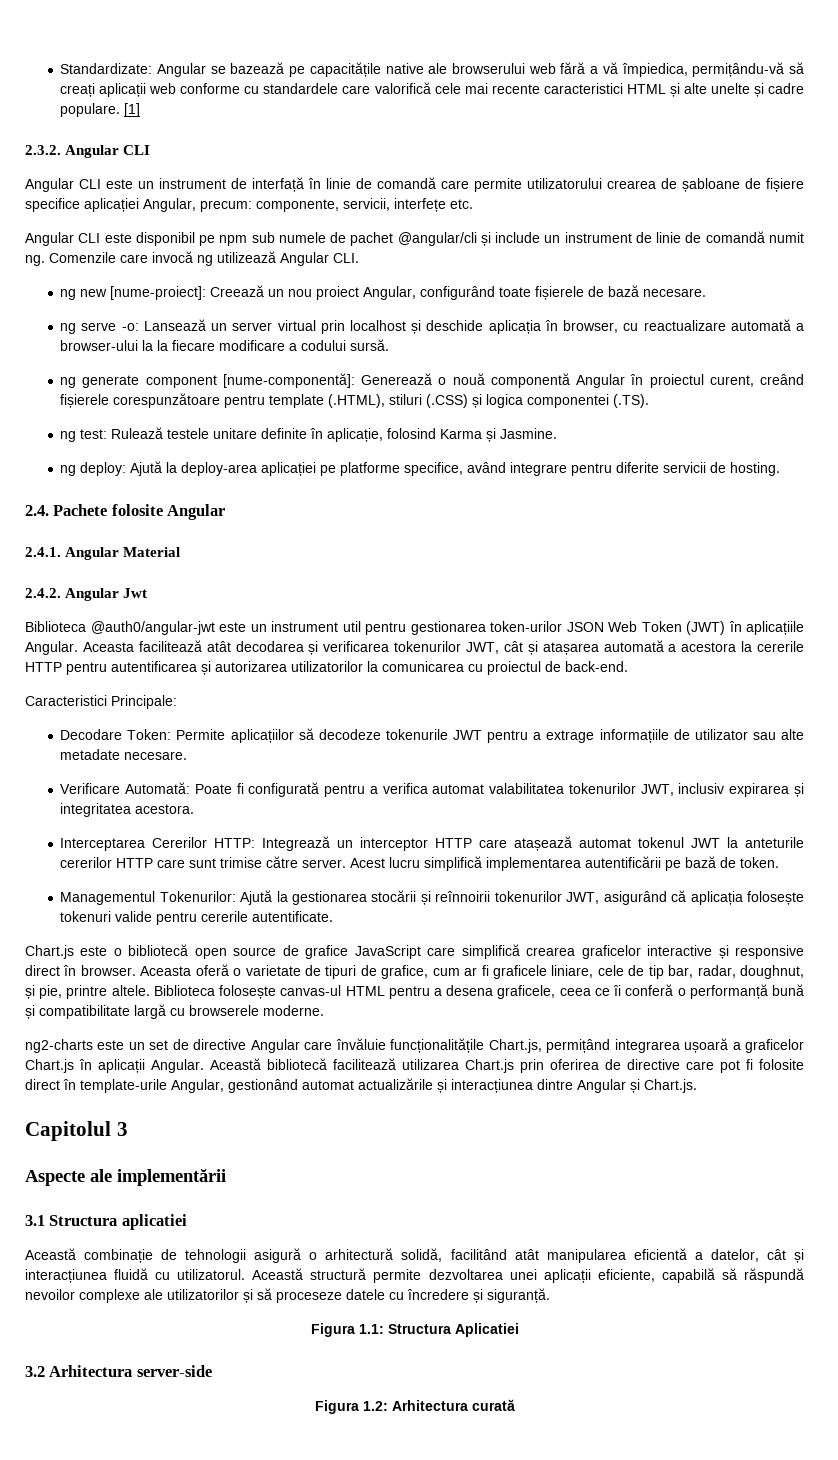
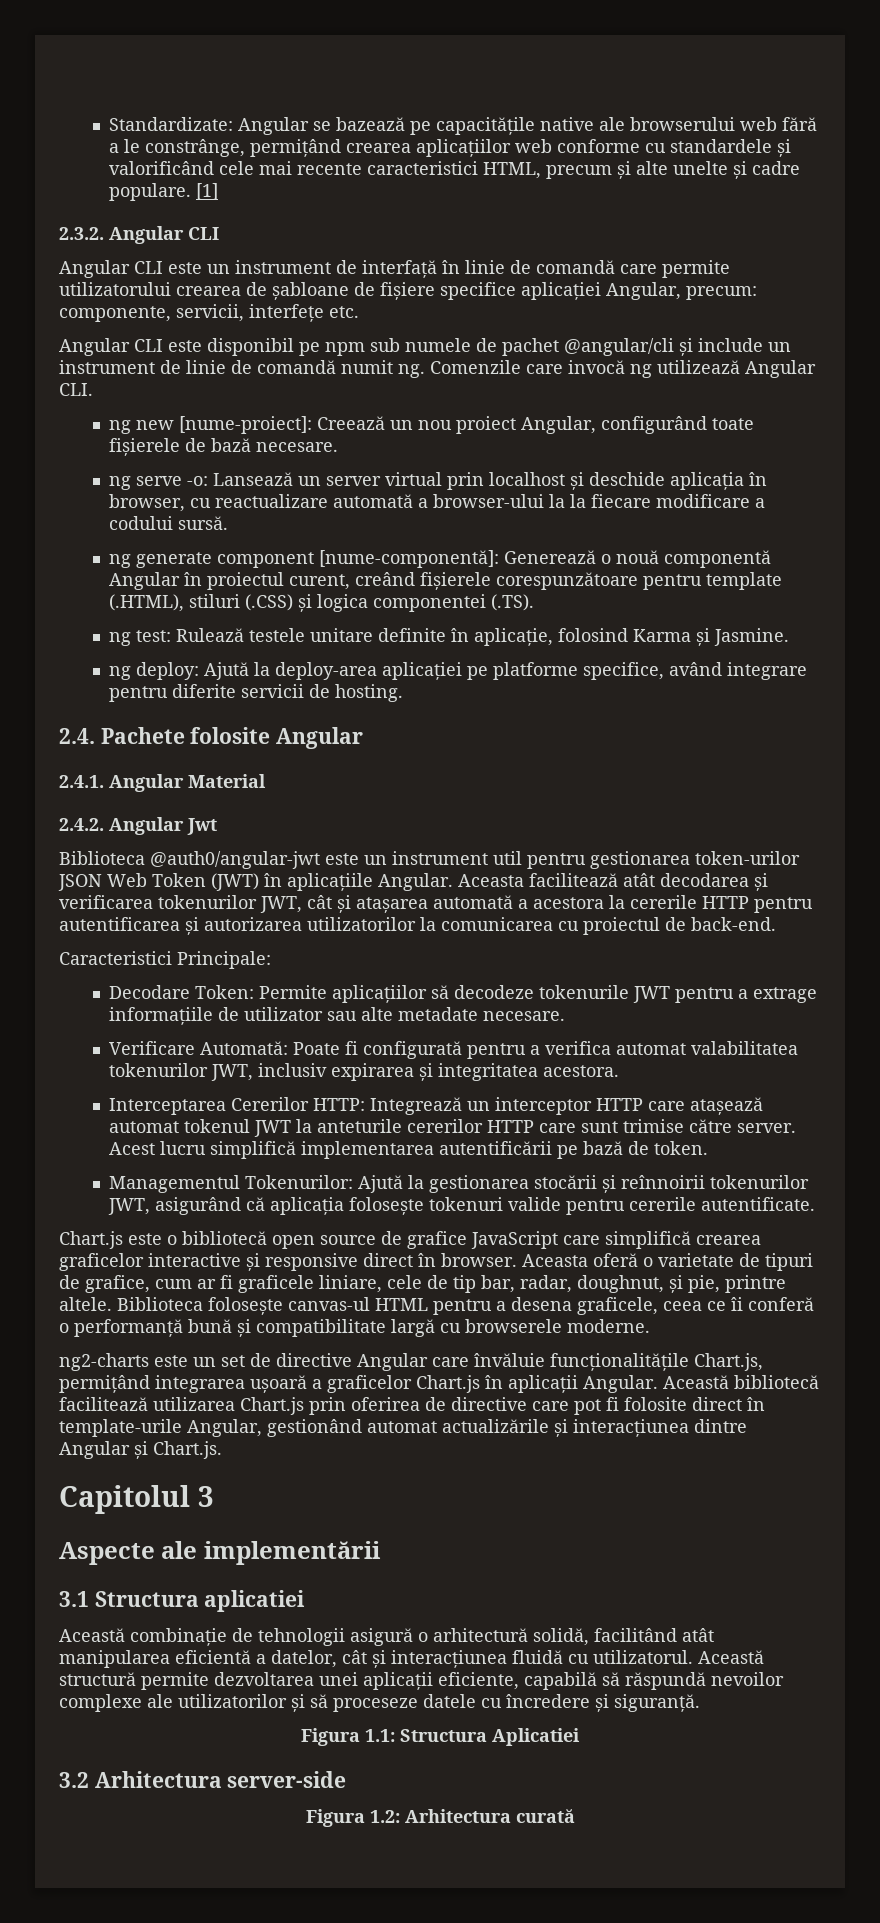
- Standardizate: Angular se bazează pe capacitățile native ale browserului web fără a vă împiedica, permițându-vă să creați aplicații web conforme cu standardele care valorifică cele mai recente caracteristici HTML și alte unelte și cadre populare.
+ Standardizate: Angular se bazează pe capacitățile native ale browserului web fără a le constrânge, permițând crearea aplicațiilor web conforme cu standardele și valorificând cele mai recente caracteristici HTML, precum și alte unelte și cadre populare.

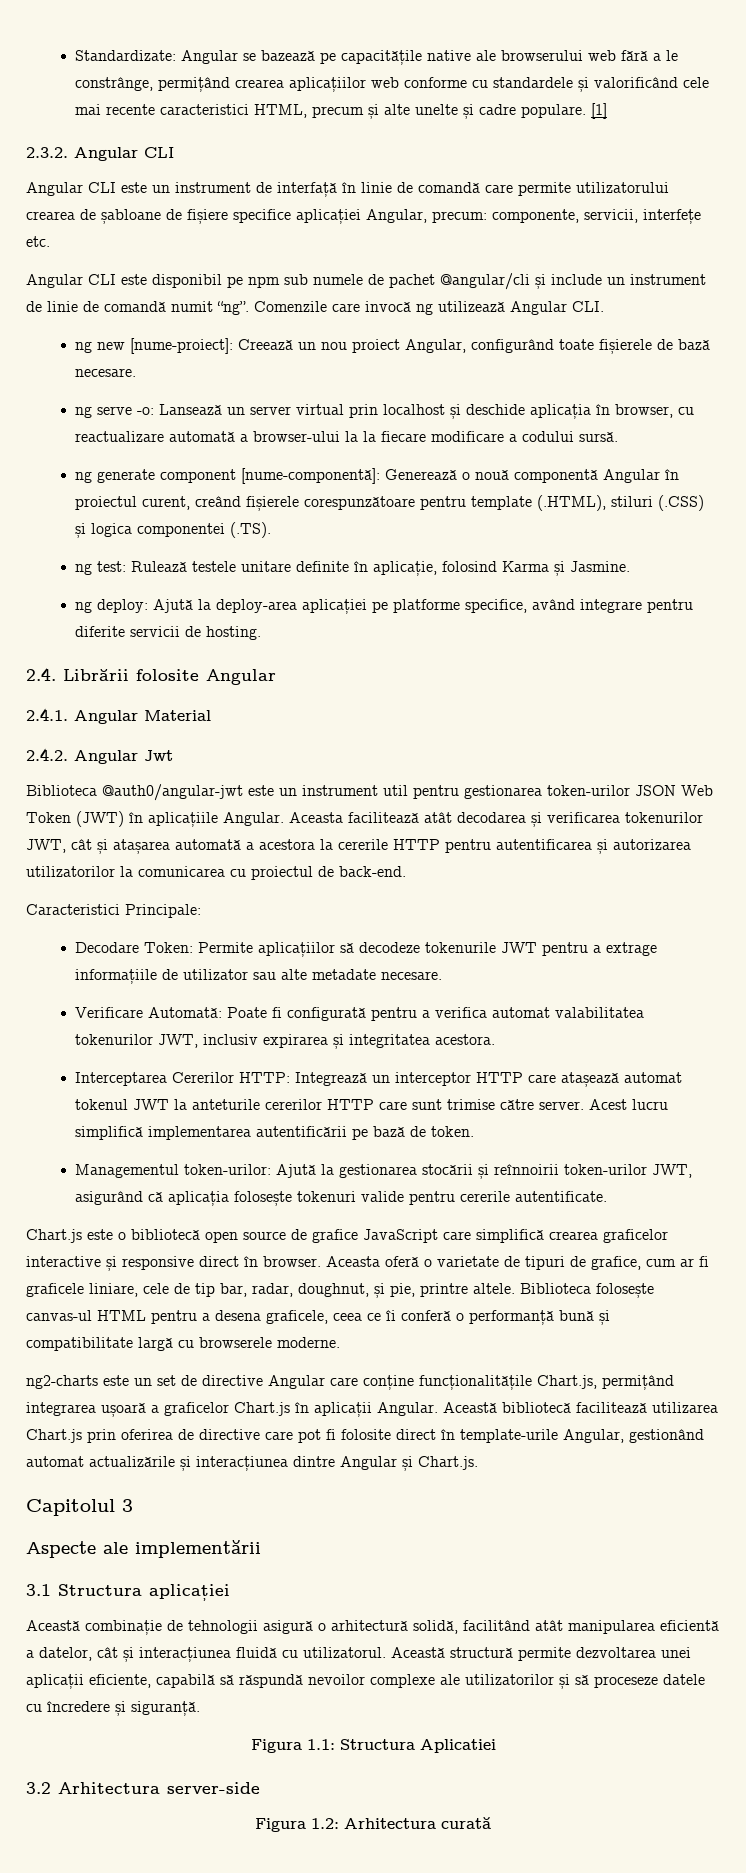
- Angular CLI este disponibil pe npm sub numele de pachet @angular/cli și include un instrument de linie de comandă numit ng.
+ Angular CLI este disponibil pe npm sub numele de pachet @angular/cli și include un instrument de linie de comandă numit “ng”.
- 2.4. Pachete folosite Angular
+ 2.4. Librării folosite Angular
- Managementul Tokenurilor: Ajută la gestionarea stocării și reînnoirii tokenurilor JWT, asigurând că aplicația folosește tokenuri valide pentru cererile autentificate.
+ Managementul token-urilor: Ajută la gestionarea stocării și reînnoirii token-urilor JWT, asigurând că aplicația folosește tokenuri valide pentru cererile autentificate.
- ng2-charts este un set de directive Angular care învăluie funcționalitățile Chart.js, permițând integrarea ușoară a graficelor Chart.js în aplicații Angular.
+ ng2-charts este un set de directive Angular care conține funcționalitățile Chart.js, permițând integrarea ușoară a graficelor Chart.js în aplicații Angular.
- 3.1 Structura aplicatiei
+ 3.1 Structura aplicației

